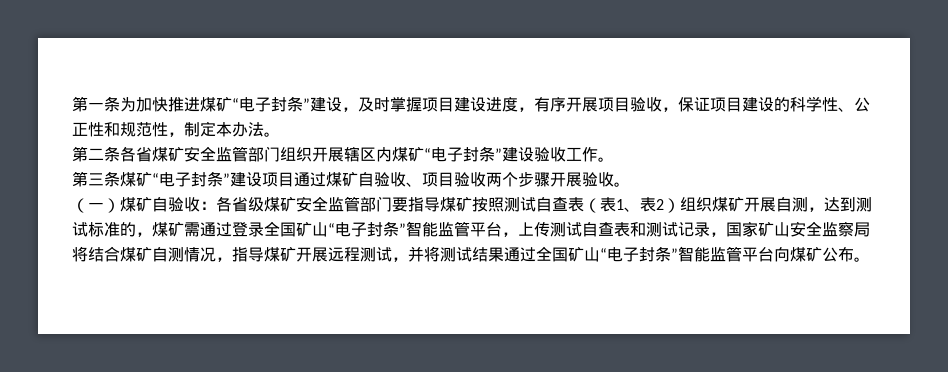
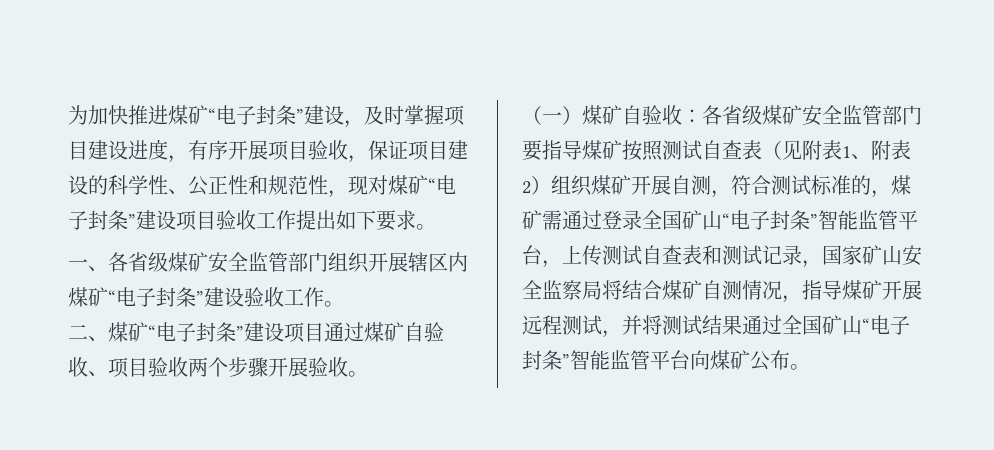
- 第一条为加快推进煤矿“电子封条”建设，及时掌握项目建设进度，有序开展项目验收，保证项目建设的科学性、公正性和规范性，制定本办法。
- 第二条各省煤矿安全监管部门组织开展辖区内煤矿“电子封条”建设验收工作。
+ 为加快推进煤矿“电子封条”建设，及时掌握项目建设进度，有序开展项目验收，保证项目建设的科学性、公正性和规范性，现对煤矿“电子封条”建设项目验收工作提出如下要求。
+ 一、各省级煤矿安全监管部门组织开展辖区内煤矿“电子封条”建设验收工作。
- 第三条煤矿“电子封条”建设项目通过煤矿自验收、项目验收两个步骤开展验收。
+ 二、煤矿“电子封条”建设项目通过煤矿自验收、项目验收两个步骤开展验收。
- 各省级煤矿安全监管部门要指导煤矿按照测试自查表（表1、表2）组织煤矿开展自测，达到测试标准的，煤矿需通过登录全国矿山“电子封条”智能监管平台，上传测试自查表和测试记录，国家矿山安全监察局将结合煤矿自测情况，指导煤矿开展远程测试，并将测试结果通过全国矿山“电子封条”智能监管平台向煤矿公布。
+ 各省级煤矿安全监管部门要指导煤矿按照测试自查表（见附表1、附表2）组织煤矿开展自测，符合测试标准的，煤矿需通过登录全国矿山“电子封条”智能监管平台，上传测试自查表和测试记录，国家矿山安全监察局将结合煤矿自测情况，指导煤矿开展远程测试，并将测试结果通过全国矿山“电子封条”智能监管平台向煤矿公布。

